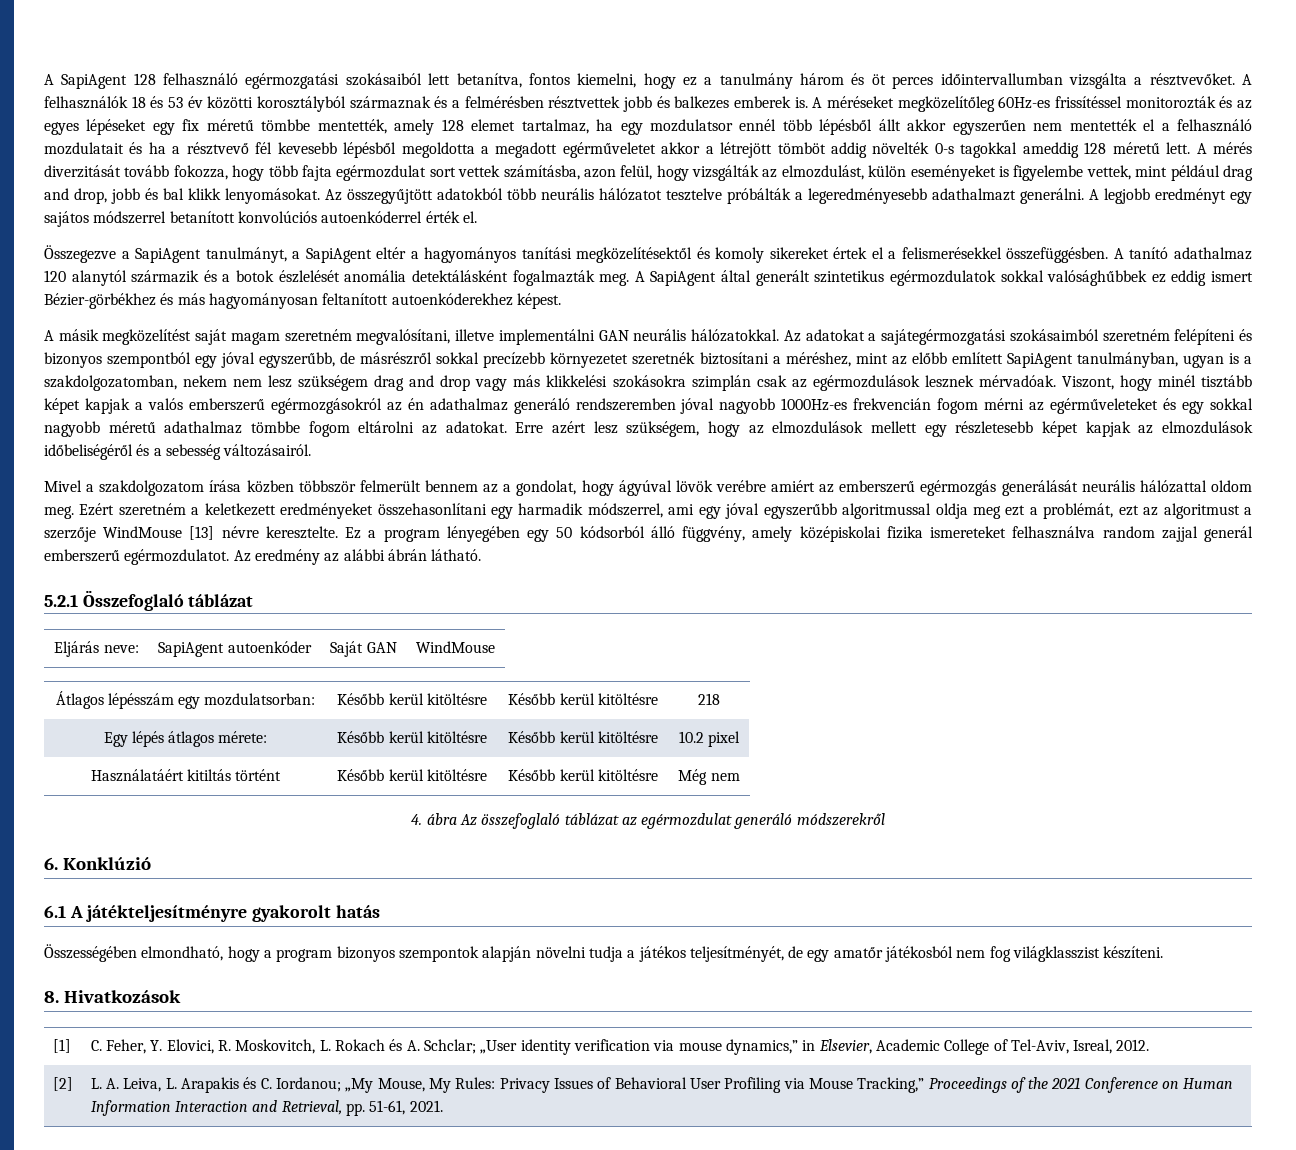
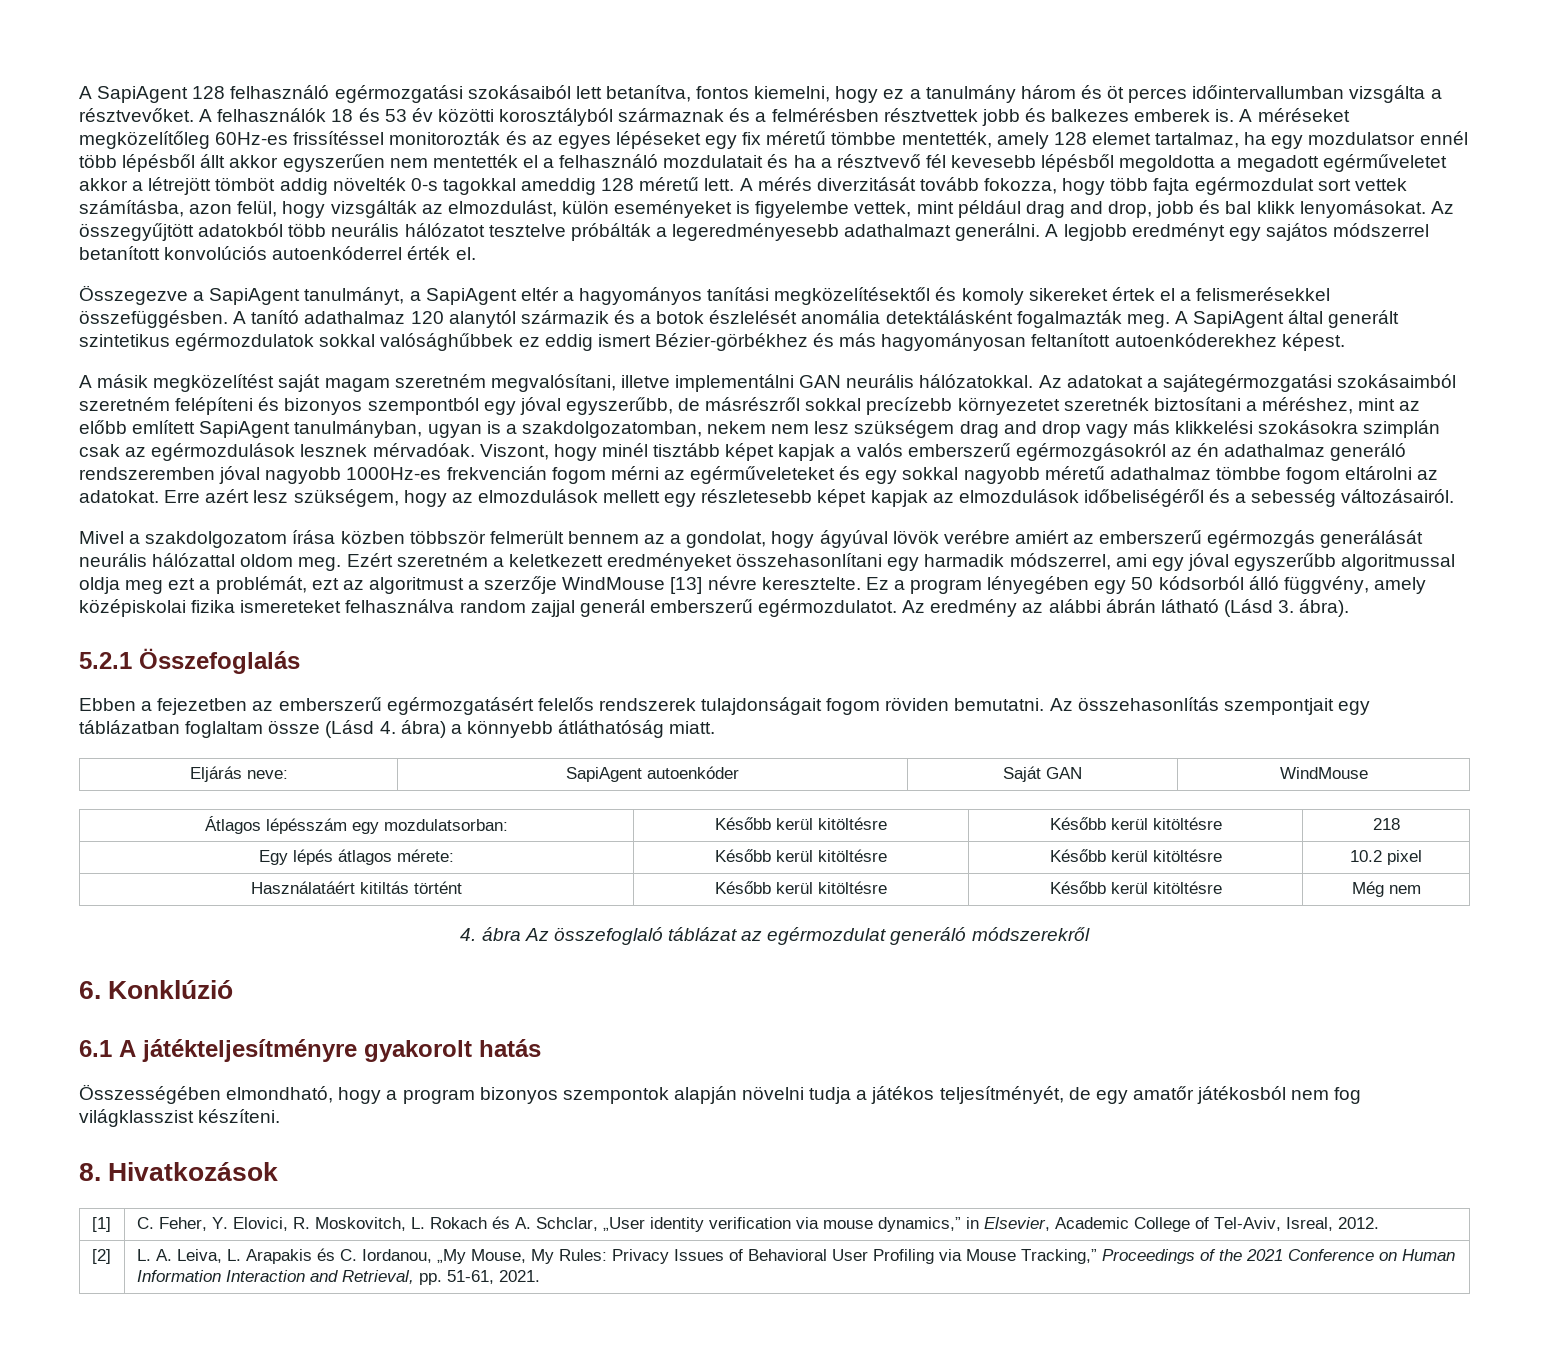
- Az eredmény az alábbi ábrán látható.
- 5.2.1 Összefoglaló táblázat
+ Az eredmény az alábbi ábrán látható (Lásd 3. ábra).
+ 5.2.1 Összefoglalás
+ Ebben a fejezetben az emberszerű egérmozgatásért felelős rendszerek tulajdonságait fogom röviden bemutatni. Az összehasonlítás szempontjait egy táblázatban foglaltam össze (Lásd 4. ábra) a könnyebb átláthatóság miatt.
- [1] | C. Feher, Y. Elovici, R. Moskovitch, L. Rokach és A. Schclar; „User identity verification via mouse dynamics,” in Elsevier, Academic College of Tel-Aviv, Isreal, 2012.
+ [1] | C. Feher, Y. Elovici, R. Moskovitch, L. Rokach és A. Schclar, „User identity verification via mouse dynamics,” in Elsevier, Academic College of Tel-Aviv, Isreal, 2012.
- [2] | L. A. Leiva, L. Arapakis és C. Iordanou; „My Mouse, My Rules: Privacy Issues of Behavioral User Profiling via Mouse Tracking,” Proceedings of the 2021 Conference on Human Information Interaction and Retrieval, pp. 51-61, 2021.
+ [2] | L. A. Leiva, L. Arapakis és C. Iordanou, „My Mouse, My Rules: Privacy Issues of Behavioral User Profiling via Mouse Tracking,” Proceedings of the 2021 Conference on Human Information Interaction and Retrieval, pp. 51-61, 2021.

